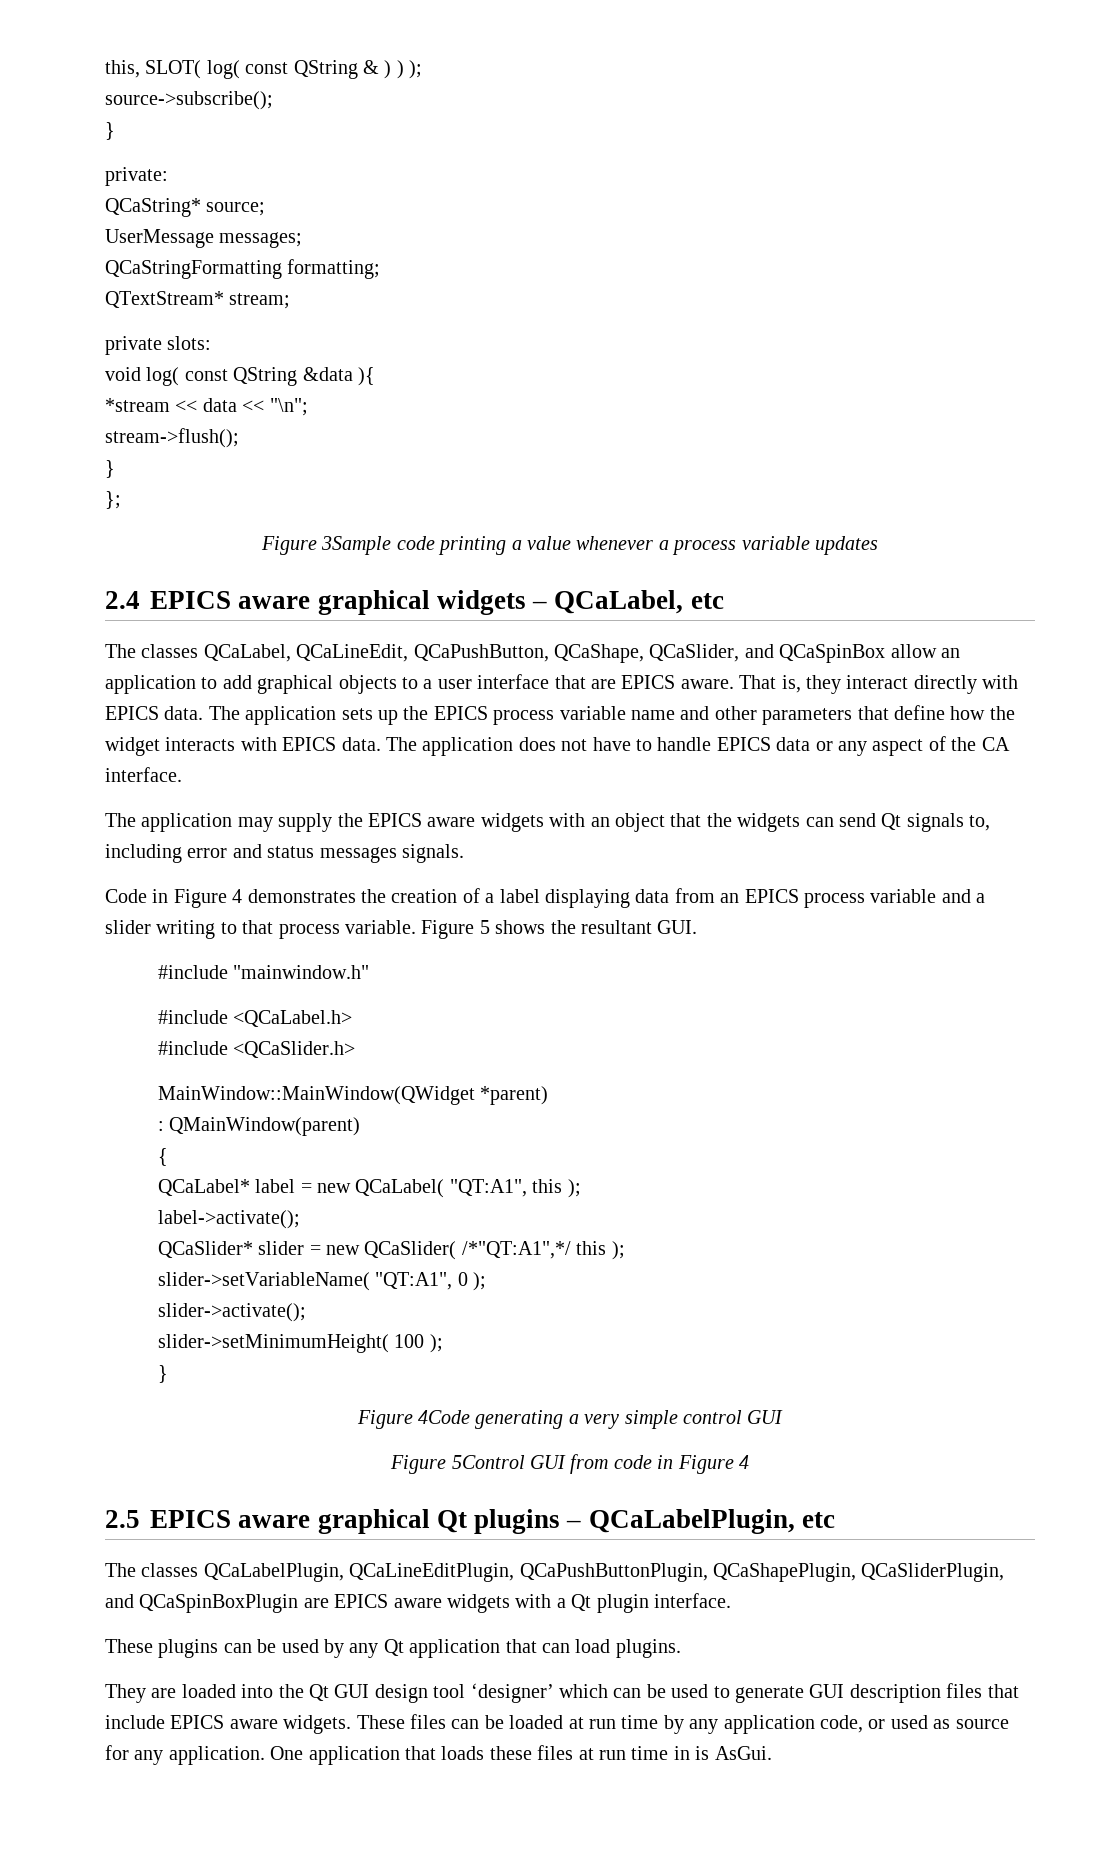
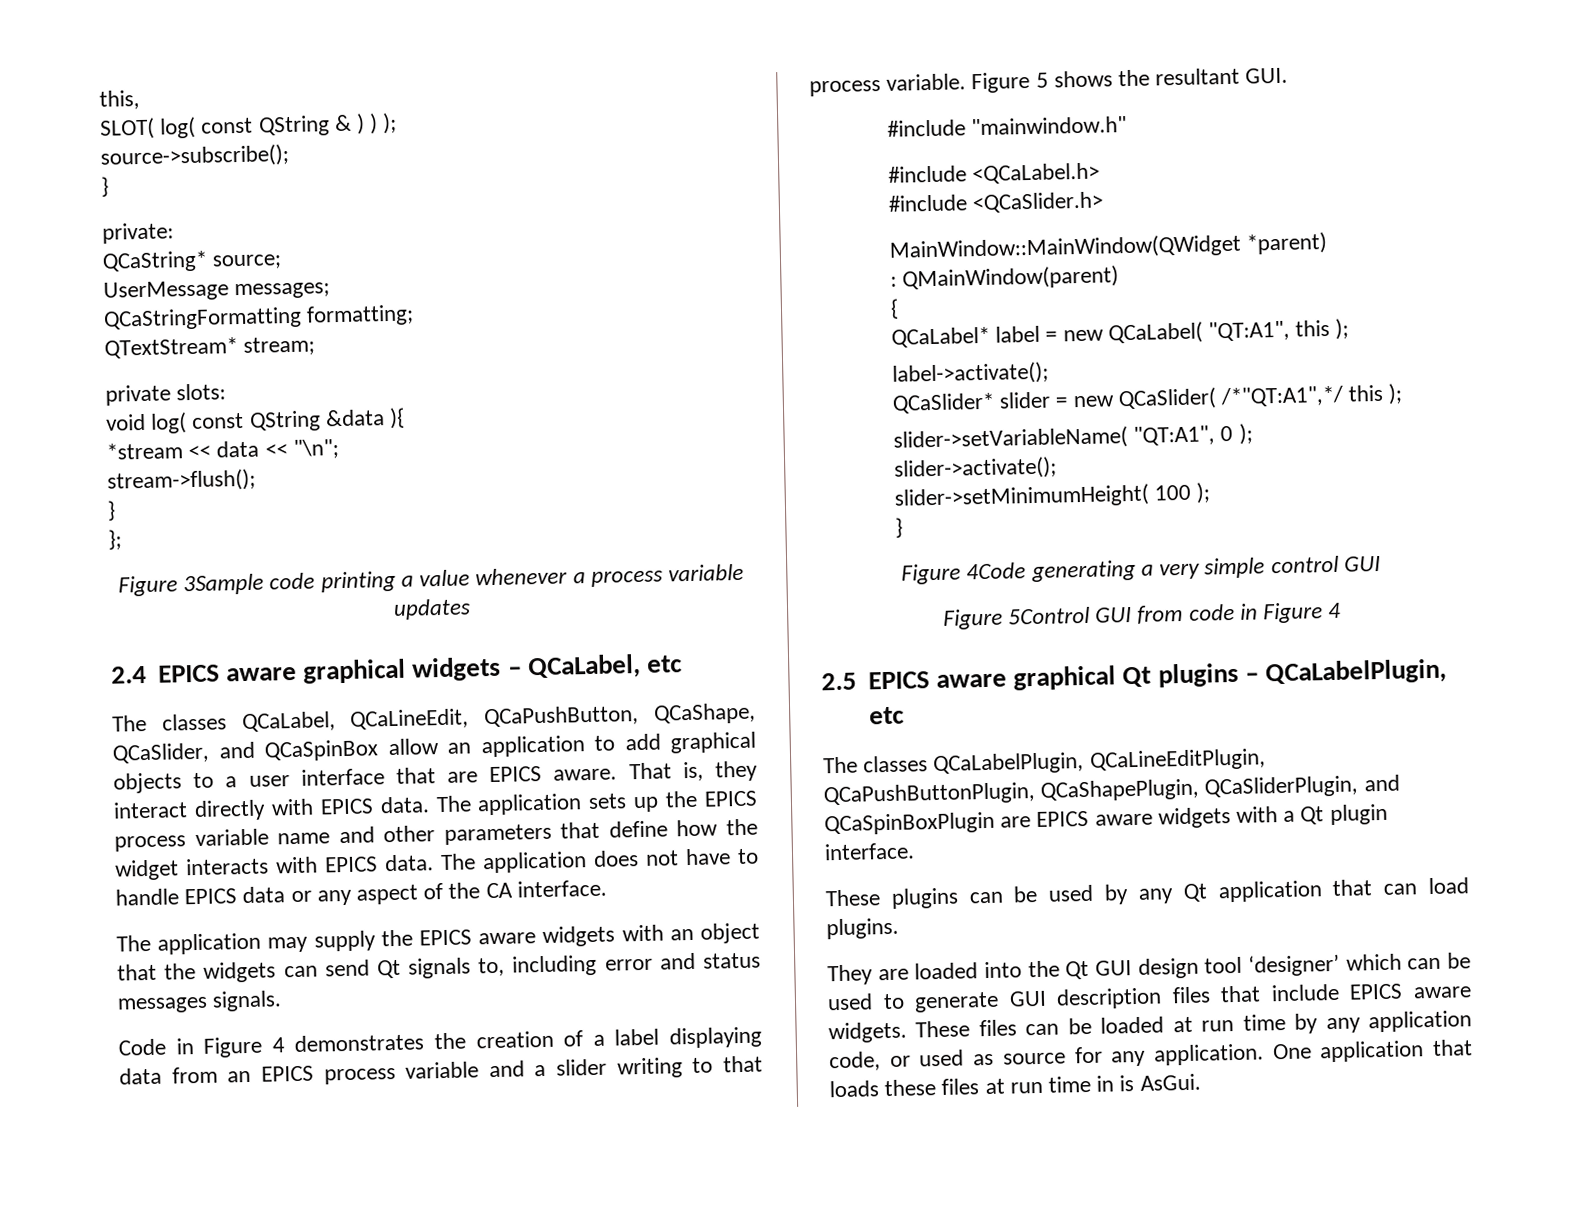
- this, SLOT( log( const QString & ) ) );
+ this,
+ SLOT( log( const QString & ) ) );

